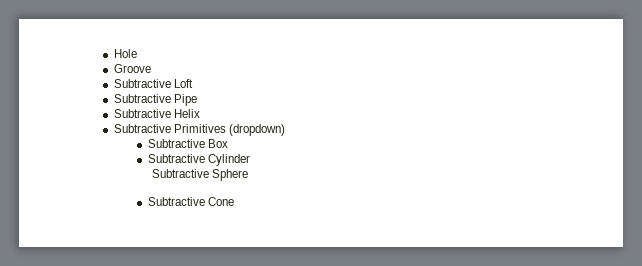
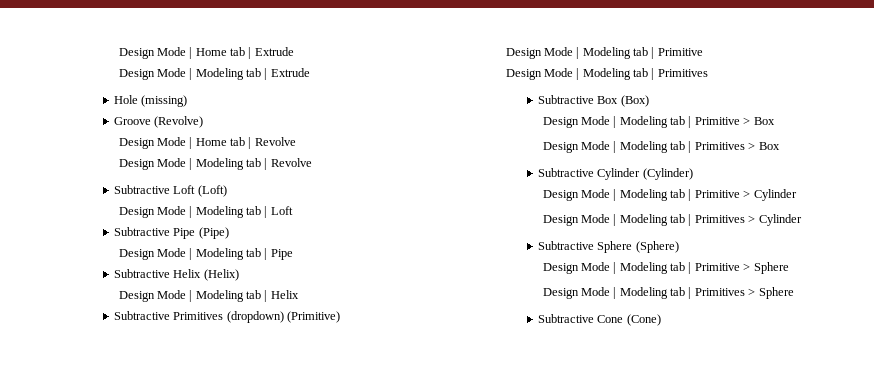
+ Design Mode | Home tab | Extrude
+ Design Mode | Modeling tab | Extrude
- Hole
+ Hole (missing)
- Groove
- Subtractive Loft
- Subtractive Pipe
- Subtractive Helix
- Subtractive Primitives (dropdown)
- Subtractive Box
- Subtractive Cylinder
- Subtractive Sphere
+ Groove (Revolve)
+ Design Mode | Home tab | Revolve
+ Design Mode | Modeling tab | Revolve
+ Subtractive Loft (Loft)
+ Design Mode | Modeling tab | Loft
+ Subtractive Pipe (Pipe)
+ Design Mode | Modeling tab | Pipe
+ Subtractive Helix (Helix)
+ Design Mode | Modeling tab | Helix
+ Subtractive Primitives (dropdown) (Primitive)
+ Design Mode | Modeling tab | Primitive
+ Design Mode | Modeling tab | Primitives
+ Subtractive Box (Box)
+ Design Mode | Modeling tab | Primitive > Box
+ Design Mode | Modeling tab | Primitives > Box
+ Subtractive Cylinder (Cylinder)
+ Design Mode | Modeling tab | Primitive > Cylinder
+ Design Mode | Modeling tab | Primitives > Cylinder
+ Subtractive Sphere (Sphere)
+ Design Mode | Modeling tab | Primitive > Sphere
+ Design Mode | Modeling tab | Primitives > Sphere
- Subtractive Cone
+ Subtractive Cone (Cone)

